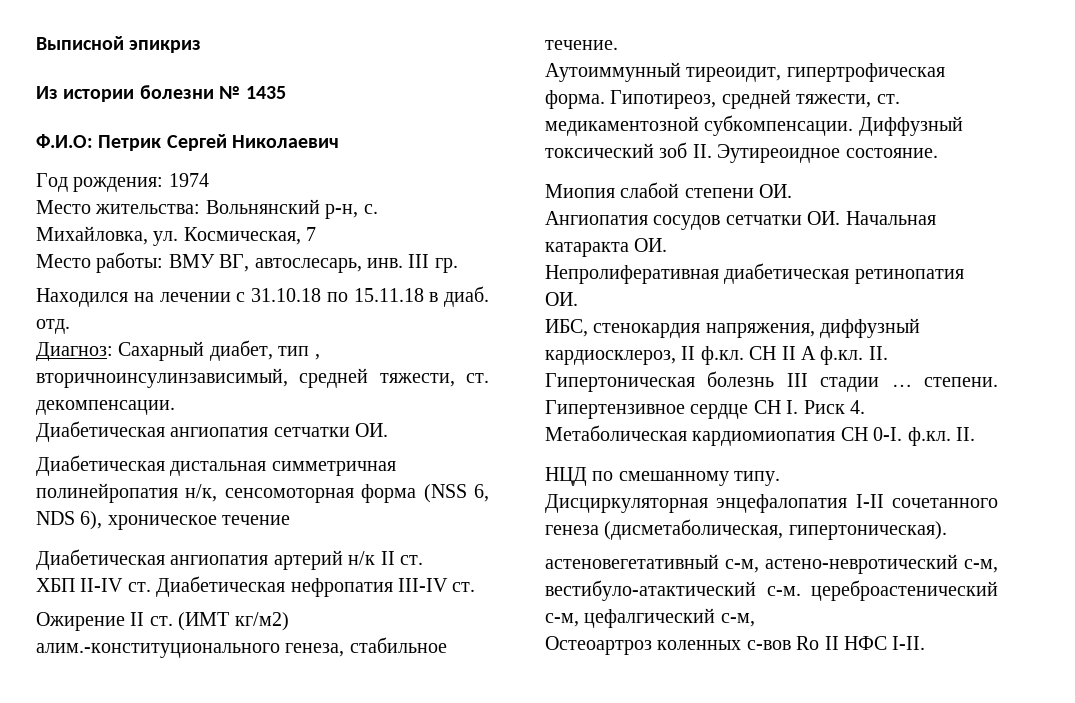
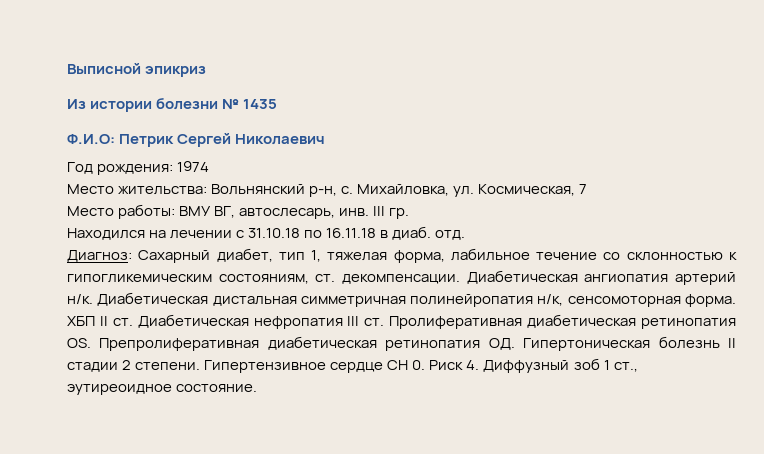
- Находился на лечении с 31.10.18 по 15.11.18 в диаб. отд.
+ Находился на лечении с 31.10.18 по 16.11.18 в диаб. отд.
- Диагноз: Сахарный диабет, тип , вторичноинсулинзависимый, средней тяжести, ст. декомпенсации.
- Диабетическая ангиопатия сетчатки ОИ.
- Диабетическая дистальная симметричная полинейропатия н/к, сенсомоторная форма (NSS 6, NDS 6), хроническое течение
- Диабетическая ангиопатия артерий н/к II ст.
- ХБП II-IV ст. Диабетическая нефропатия III-IV ст.
- Ожирение II ст. (ИМТ кг/м2) алим.-конституционального генеза, стабильное течение.
- Аутоиммунный тиреоидит, гипертрофическая форма. Гипотиреоз, средней тяжести, ст. медикаментозной субкомпенсации. Диффузный токсический зоб II. Эутиреоидное состояние.
- Миопия слабой степени ОИ.
- Ангиопатия сосудов сетчатки ОИ. Начальная катаракта ОИ.
- Непролиферативная диабетическая ретинопатия ОИ.
- ИБС, стенокардия напряжения, диффузный кардиосклероз, II ф.кл. СН II А ф.кл. II. Гипертоническая болезнь III стадии … степени.
+ Диагноз: Сахарный диабет, тип 1, тяжелая форма, лабильное течение со склонностью к гипогликемическим состояниям, ст. декомпенсации. Диабетическая ангиопатия артерий н/к. Диабетическая дистальная симметричная полинейропатия н/к, сенсомоторная форма. ХБП II ст. Диабетическая нефропатия III ст. Пролиферативная диабетическая ретинопатия OS. Препролиферативная диабетическая ретинопатия ОД. Гипертоническая болезнь II стадии 2 степени.
- Гипертензивное сердце СН I. Риск 4. Метаболическая кардиомиопатия СН 0-I. ф.кл. II.
- НЦД по смешанному типу.
- Дисциркуляторная энцефалопатия I-II сочетанного генеза (дисметаболическая, гипертоническая).
- астеновегетативный с-м, астено-невротический с-м, вестибуло-атактический с-м. цереброастенический с-м, цефалгический с-м,
- Остеоартроз коленных с-вов Rо II НФС I-II.
+ Гипертензивное сердце СН 0. Риск 4. Диффузный зоб 1 ст., эутиреоидное состояние.

